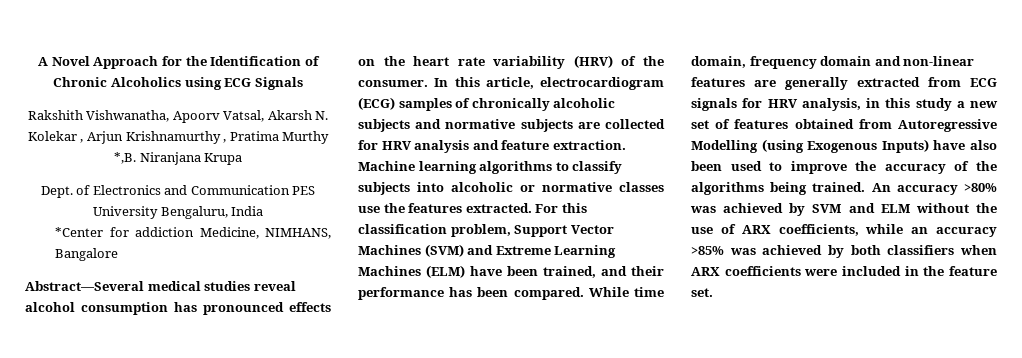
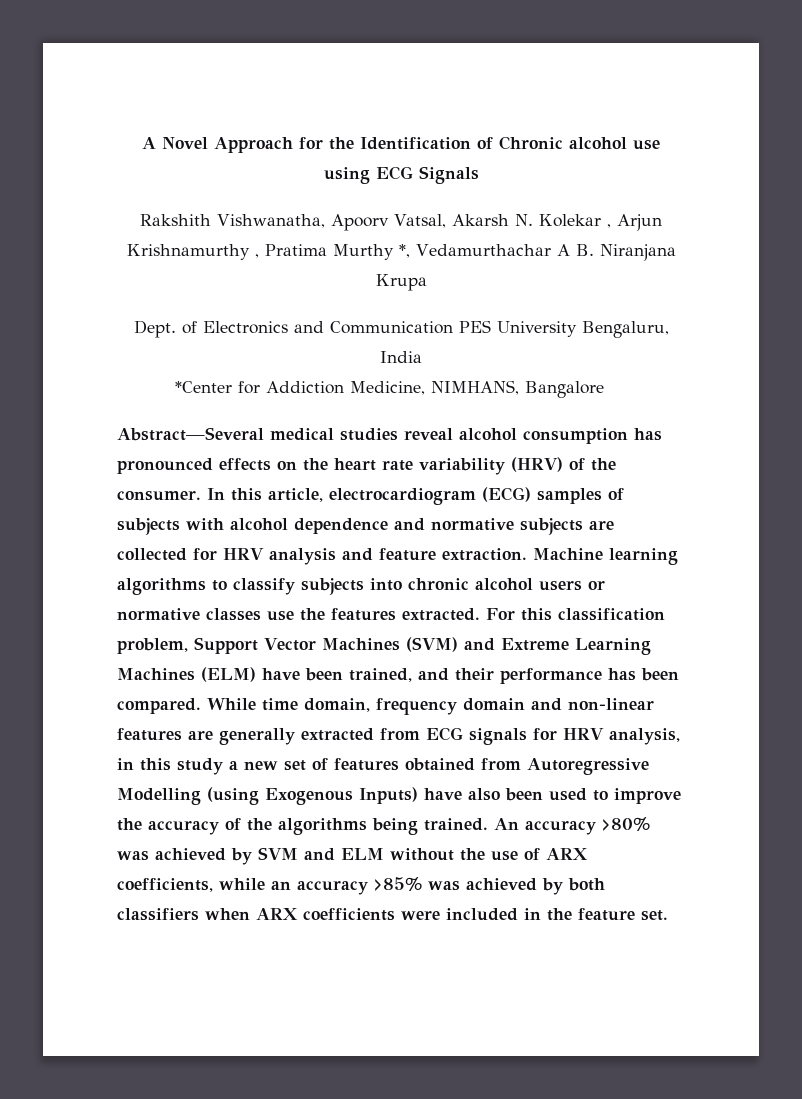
- A Novel Approach for the Identification of Chronic Alcoholics using ECG Signals
+ A Novel Approach for the Identification of Chronic alcohol use using ECG Signals
- Rakshith Vishwanatha, Apoorv Vatsal, Akarsh N. Kolekar , Arjun Krishnamurthy , Pratima Murthy *,B. Niranjana Krupa
+ Rakshith Vishwanatha, Apoorv Vatsal, Akarsh N. Kolekar , Arjun Krishnamurthy , Pratima Murthy *, Vedamurthachar A B. Niranjana Krupa
- *Center for addiction Medicine, NIMHANS, Bangalore
+ *Center for Addiction Medicine, NIMHANS, Bangalore
- In this article, electrocardiogram (ECG) samples of chronically alcoholic subjects and normative subjects are collected for HRV analysis and feature extraction.
+ In this article, electrocardiogram (ECG) samples of subjects with alcohol dependence and normative subjects are collected for HRV analysis and feature extraction.
- Machine learning algorithms to classify subjects into alcoholic or normative classes use the features extracted.
+ Machine learning algorithms to classify subjects into chronic alcohol users or normative classes use the features extracted.

